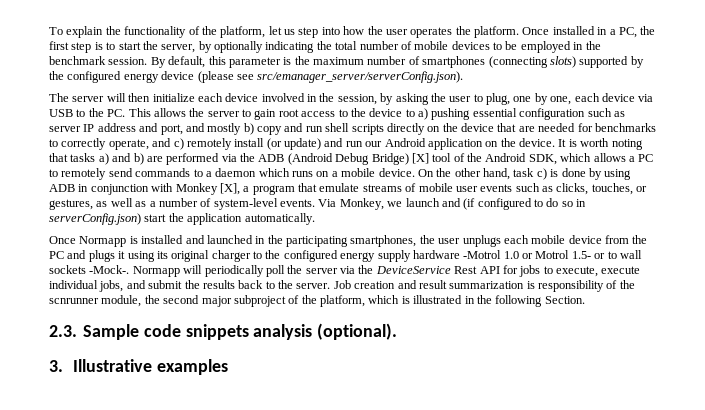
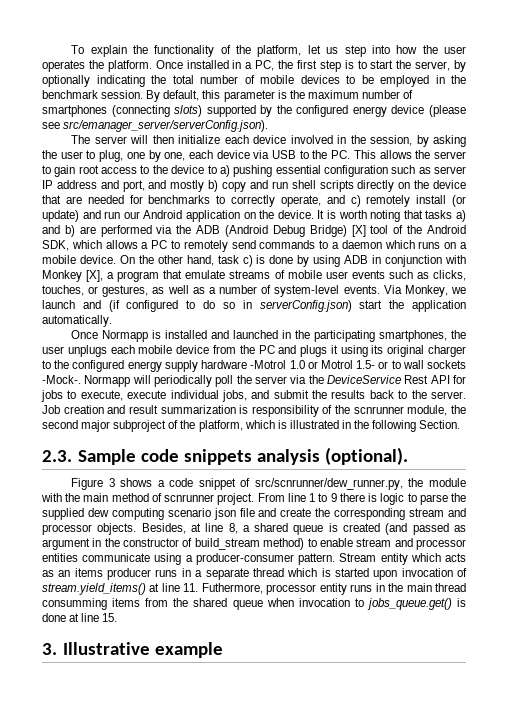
+ Figure 3 shows a code snippet of src/scnrunner/dew_runner.py, the module with the main method of scnrunner project. From line 1 to 9 there is logic to parse the supplied dew computing scenario json file and create the corresponding stream and processor objects. Besides, at line 8, a shared queue is created (and passed as argument in the constructor of build_stream method) to enable stream and processor entities communicate using a producer-consumer pattern. Stream entity which acts as an items producer runs in a separate thread which is started upon invocation of stream.yield_items() at line 11. Futhermore, processor entity runs in the main thread consumming items from the shared queue when invocation to jobs_queue.get() is done at line 15.
- 3. Illustrative examples
+ 3. Illustrative example

